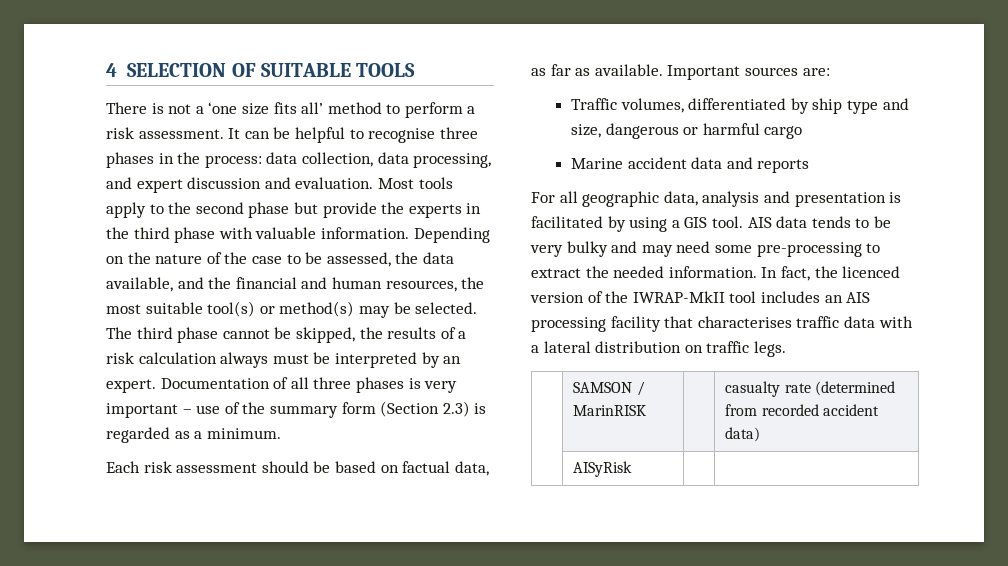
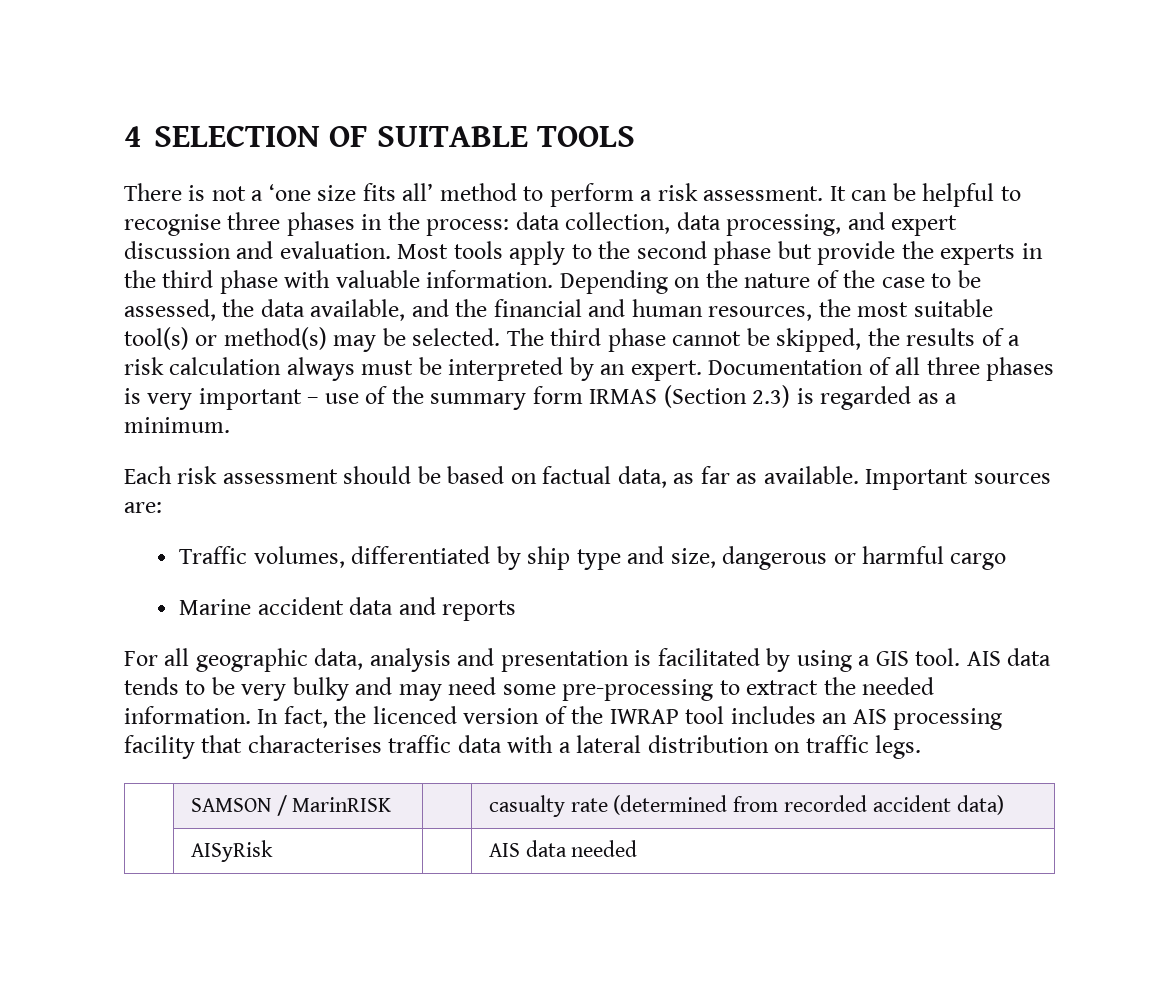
- Documentation of all three phases is very important – use of the summary form (Section 2.3) is regarded as a minimum.
+ Documentation of all three phases is very important – use of the summary form IRMAS (Section 2.3) is regarded as a minimum.
- In fact, the licenced version of the IWRAP-MkII tool includes an AIS processing facility that characterises traffic data with a lateral distribution on traffic legs.
+ In fact, the licenced version of the IWRAP tool includes an AIS processing facility that characterises traffic data with a lateral distribution on traffic legs.
- | AISyRisk | |
+ | AISyRisk | | AIS data needed

